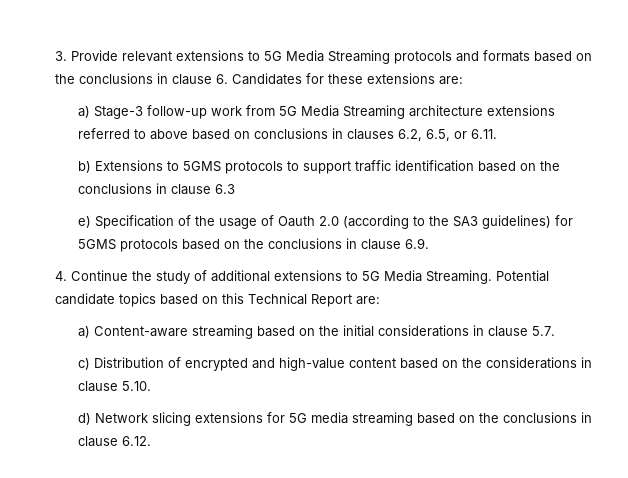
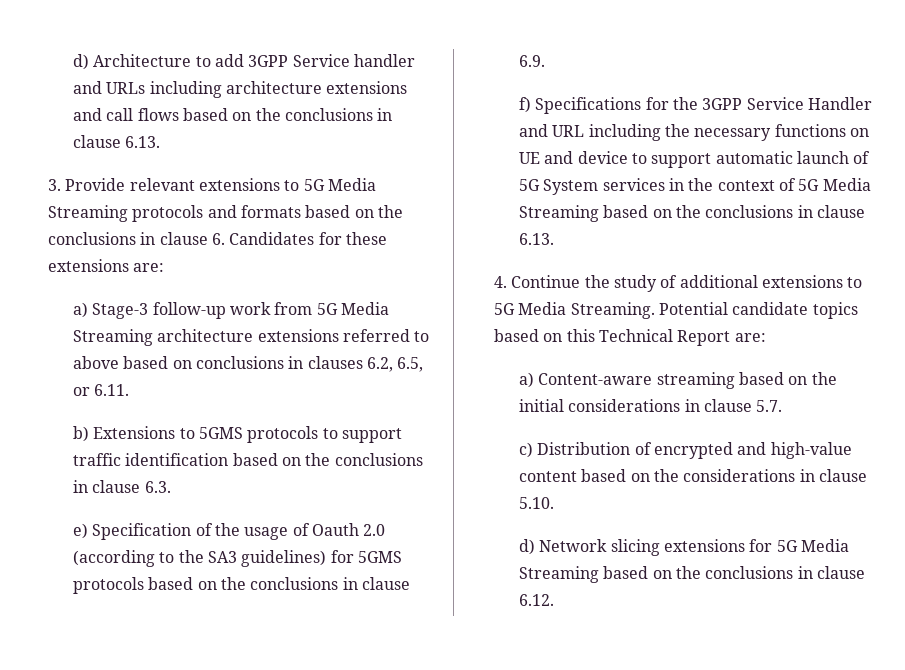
+ d) Architecture to add 3GPP Service handler and URLs including architecture extensions and call flows based on the conclusions in clause 6.13.
- b) Extensions to 5GMS protocols to support traffic identification based on the conclusions in clause 6.3
+ b) Extensions to 5GMS protocols to support traffic identification based on the conclusions in clause 6.3.
+ f) Specifications for the 3GPP Service Handler and URL including the necessary functions on UE and device to support automatic launch of 5G System services in the context of 5G Media Streaming based on the conclusions in clause 6.13.
- d) Network slicing extensions for 5G media streaming based on the conclusions in clause 6.12.
+ d) Network slicing extensions for 5G Media Streaming based on the conclusions in clause 6.12.

